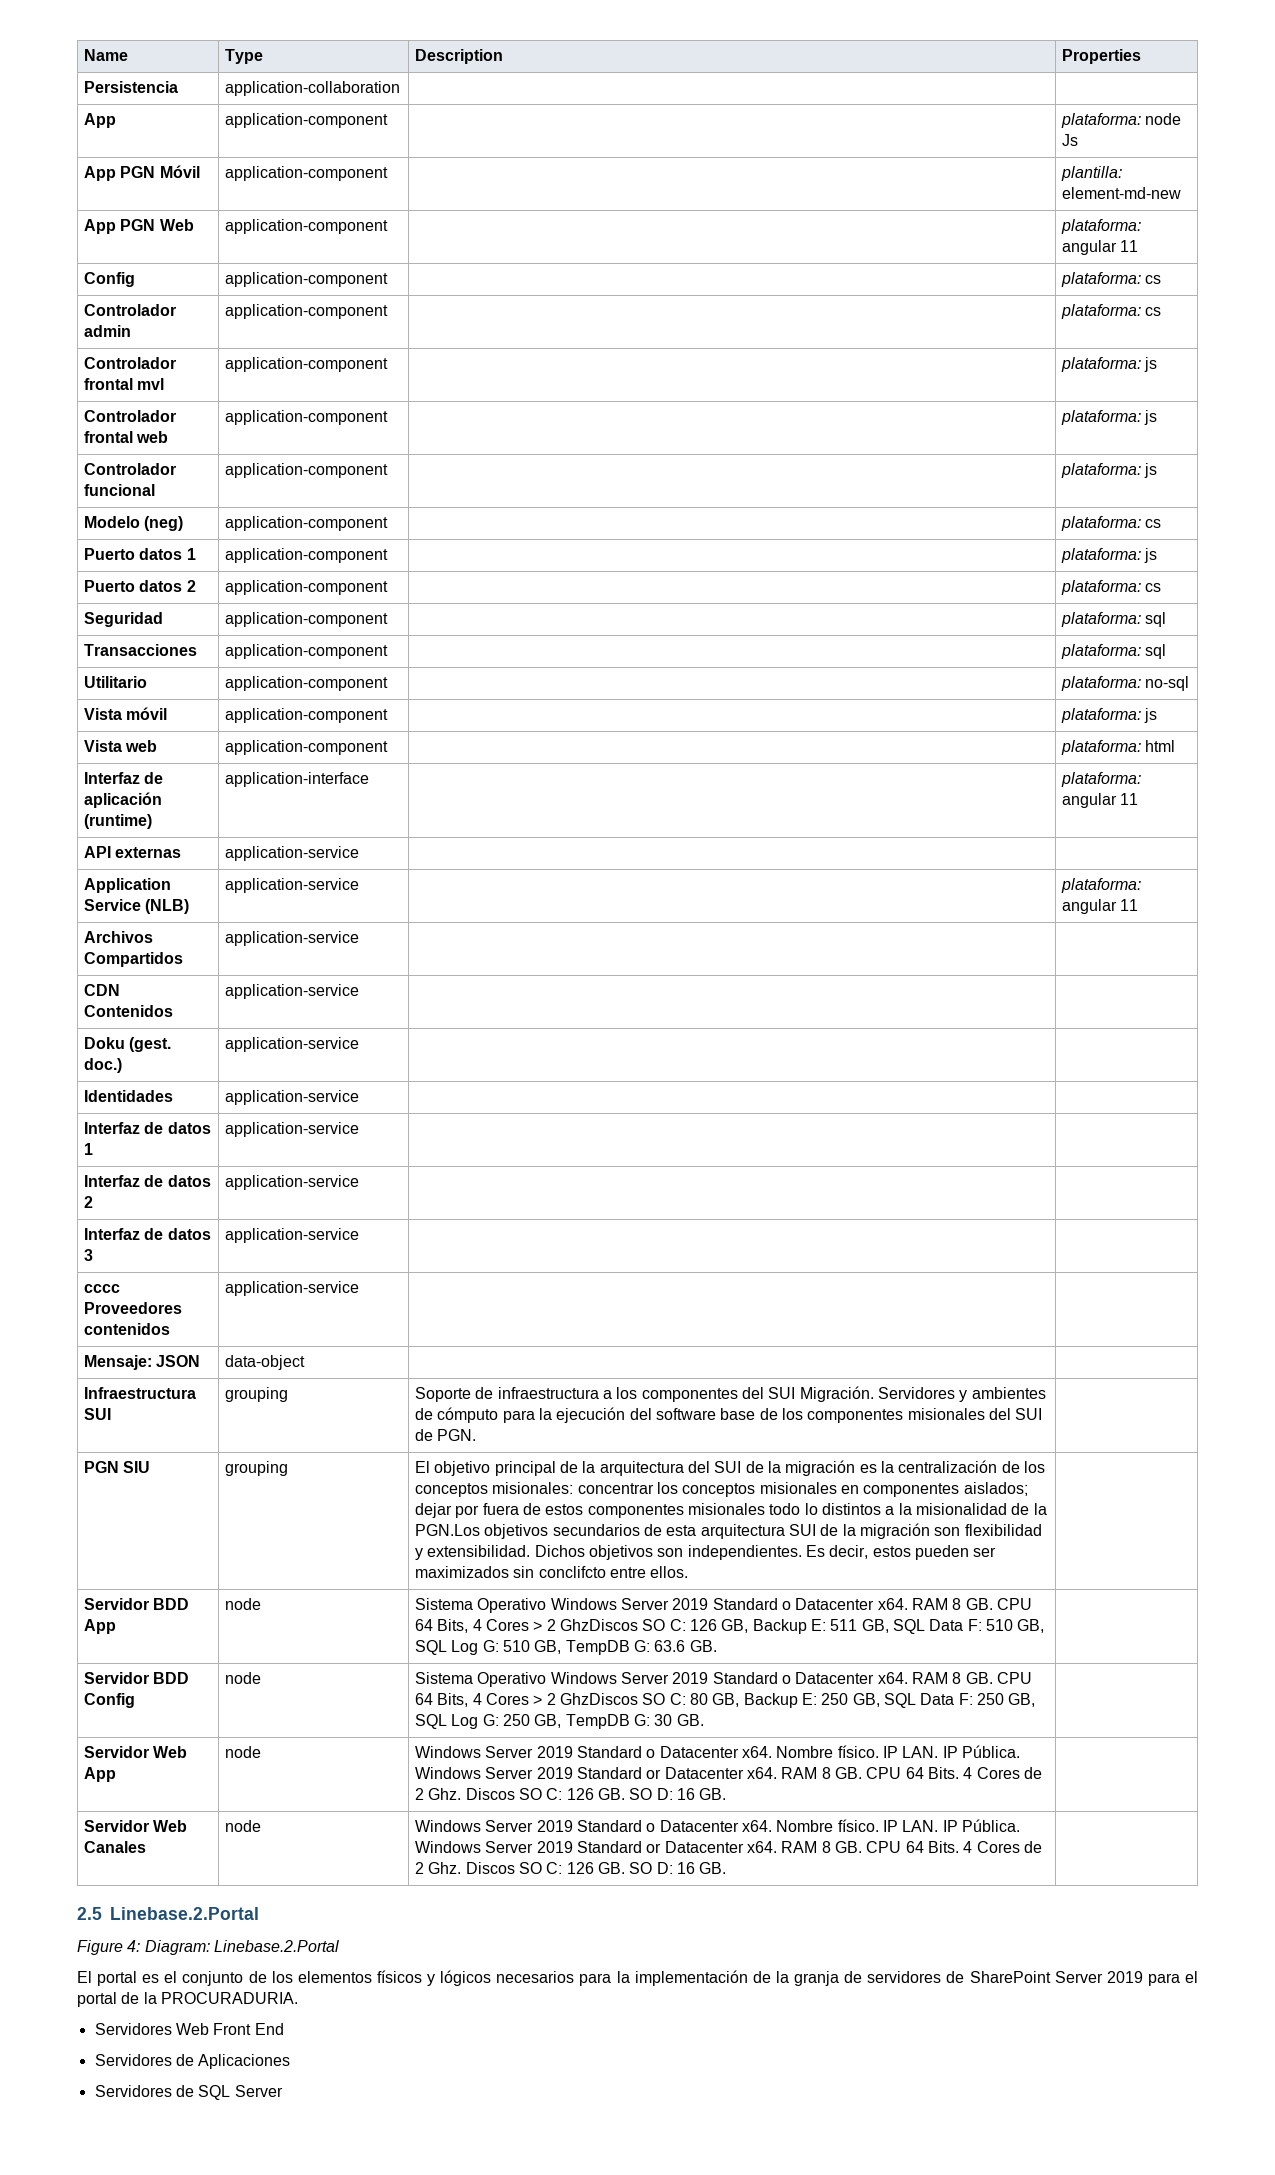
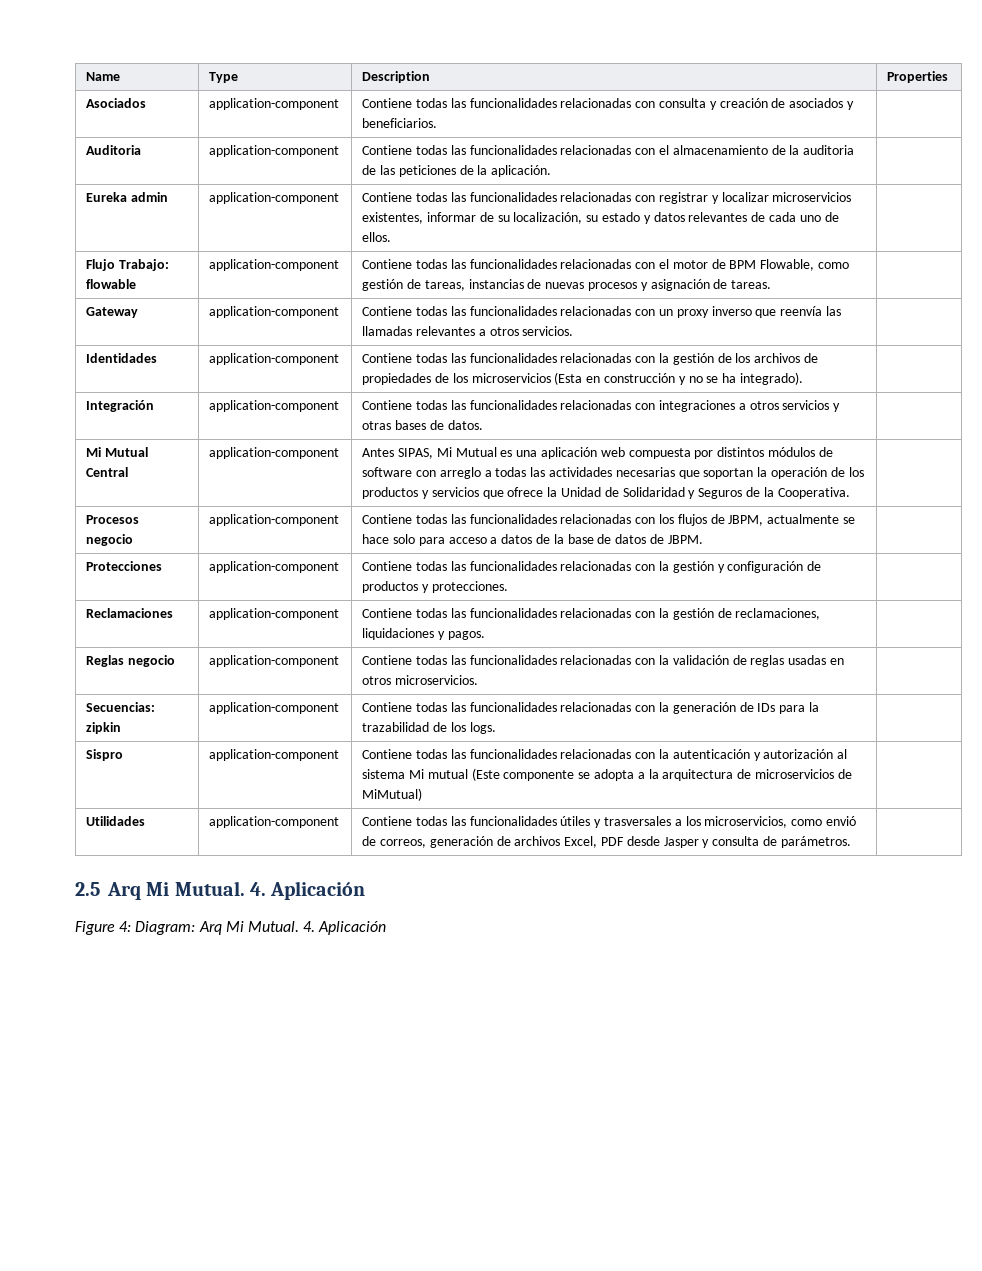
- Persistencia | application-collaboration | |
- App | application-component | | plataforma: node Js
- App PGN Móvil | application-component | | plantilla: element-md-new
- App PGN Web | application-component | | plataforma: angular 11
- Config | application-component | | plataforma: cs
- Controlador admin | application-component | | plataforma: cs
- Controlador frontal mvl | application-component | | plataforma: js
- Controlador frontal web | application-component | | plataforma: js
- Controlador funcional | application-component | | plataforma: js
- Modelo (neg) | application-component | | plataforma: cs
- Puerto datos 1 | application-component | | plataforma: js
- Puerto datos 2 | application-component | | plataforma: cs
- Seguridad | application-component | | plataforma: sql
- Transacciones | application-component | | plataforma: sql
- Utilitario | application-component | | plataforma: no-sql
- Vista móvil | application-component | | plataforma: js
- Vista web | application-component | | plataforma: html
- Interfaz de aplicación (runtime) | application-interface | | plataforma: angular 11
- API externas | application-service | |
- Application Service (NLB) | application-service | | plataforma: angular 11
- Archivos Compartidos | application-service | |
- CDN Contenidos | application-service | |
- Doku (gest. doc.) | application-service | |
- Identidades | application-service | |
- Interfaz de datos 1 | application-service | |
- Interfaz de datos 2 | application-service | |
- Interfaz de datos 3 | application-service | |
- cccc Proveedores contenidos | application-service | |
- Mensaje: JSON | data-object | |
- Infraestructura SUI | grouping | Soporte de infraestructura a los componentes del SUI Migración. Servidores y ambientes de cómputo para la ejecución del software base de los componentes misionales del SUI de PGN. |
- PGN SIU | grouping | El objetivo principal de la arquitectura del SUI de la migración es la centralización de los conceptos misionales: concentrar los conceptos misionales en componentes aislados; dejar por fuera de estos componentes misionales todo lo distintos a la misionalidad de la PGN.Los objetivos secundarios de esta arquitectura SUI de la migración son flexibilidad y extensibilidad. Dichos objetivos son independientes. Es decir, estos pueden ser maximizados sin conclifcto entre ellos. |
- Servidor BDD App | node | Sistema Operativo Windows Server 2019 Standard o Datacenter x64. RAM 8 GB. CPU 64 Bits, 4 Cores > 2 GhzDiscos SO C: 126 GB, Backup E: 511 GB, SQL Data F: 510 GB, SQL Log G: 510 GB, TempDB G: 63.6 GB. |
- Servidor BDD Config | node | Sistema Operativo Windows Server 2019 Standard o Datacenter x64. RAM 8 GB. CPU 64 Bits, 4 Cores > 2 GhzDiscos SO C: 80 GB, Backup E: 250 GB, SQL Data F: 250 GB, SQL Log G: 250 GB, TempDB G: 30 GB. |
- Servidor Web App | node | Windows Server 2019 Standard o Datacenter x64. Nombre físico. IP LAN. IP Pública. Windows Server 2019 Standard or Datacenter x64. RAM 8 GB. CPU 64 Bits. 4 Cores de 2 Ghz. Discos SO C: 126 GB. SO D: 16 GB. |
- Servidor Web Canales | node | Windows Server 2019 Standard o Datacenter x64. Nombre físico. IP LAN. IP Pública. Windows Server 2019 Standard or Datacenter x64. RAM 8 GB. CPU 64 Bits. 4 Cores de 2 Ghz. Discos SO C: 126 GB. SO D: 16 GB. |
- 2.5 Linebase.2.Portal
- Figure 4: Diagram: Linebase.2.Portal
- El portal es el conjunto de los elementos físicos y lógicos necesarios para la implementación de la granja de servidores de SharePoint Server 2019 para el portal de la PROCURADURIA.
- Servidores Web Front End
- Servidores de Aplicaciones
- Servidores de SQL Server
+ Asociados | application-component | Contiene todas las funcionalidades relacionadas con consulta y creación de asociados y beneficiarios. |
+ Auditoria | application-component | Contiene todas las funcionalidades relacionadas con el almacenamiento de la auditoria de las peticiones de la aplicación. |
+ Eureka admin | application-component | Contiene todas las funcionalidades relacionadas con registrar y localizar microservicios existentes, informar de su localización, su estado y datos relevantes de cada uno de ellos. |
+ Flujo Trabajo: flowable | application-component | Contiene todas las funcionalidades relacionadas con el motor de BPM Flowable, como gestión de tareas, instancias de nuevas procesos y asignación de tareas. |
+ Gateway | application-component | Contiene todas las funcionalidades relacionadas con un proxy inverso que reenvía las llamadas relevantes a otros servicios. |
+ Identidades | application-component | Contiene todas las funcionalidades relacionadas con la gestión de los archivos de propiedades de los microservicios (Esta en construcción y no se ha integrado). |
+ Integración | application-component | Contiene todas las funcionalidades relacionadas con integraciones a otros servicios y otras bases de datos. |
+ Mi Mutual Central | application-component | Antes SIPAS, Mi Mutual es una aplicación web compuesta por distintos módulos de software con arreglo a todas las actividades necesarias que soportan la operación de los productos y servicios que ofrece la Unidad de Solidaridad y Seguros de la Cooperativa. |
+ Procesos negocio | application-component | Contiene todas las funcionalidades relacionadas con los flujos de JBPM, actualmente se hace solo para acceso a datos de la base de datos de JBPM. |
+ Protecciones | application-component | Contiene todas las funcionalidades relacionadas con la gestión y configuración de productos y protecciones. |
+ Reclamaciones | application-component | Contiene todas las funcionalidades relacionadas con la gestión de reclamaciones, liquidaciones y pagos. |
+ Reglas negocio | application-component | Contiene todas las funcionalidades relacionadas con la validación de reglas usadas en otros microservicios. |
+ Secuencias: zipkin | application-component | Contiene todas las funcionalidades relacionadas con la generación de IDs para la trazabilidad de los logs. |
+ Sispro | application-component | Contiene todas las funcionalidades relacionadas con la autenticación y autorización al sistema Mi mutual (Este componente se adopta a la arquitectura de microservicios de MiMutual) |
+ Utilidades | application-component | Contiene todas las funcionalidades útiles y trasversales a los microservicios, como envió de correos, generación de archivos Excel, PDF desde Jasper y consulta de parámetros. |
+ 2.5 Arq Mi Mutual. 4. Aplicación
+ Figure 4: Diagram: Arq Mi Mutual. 4. Aplicación

